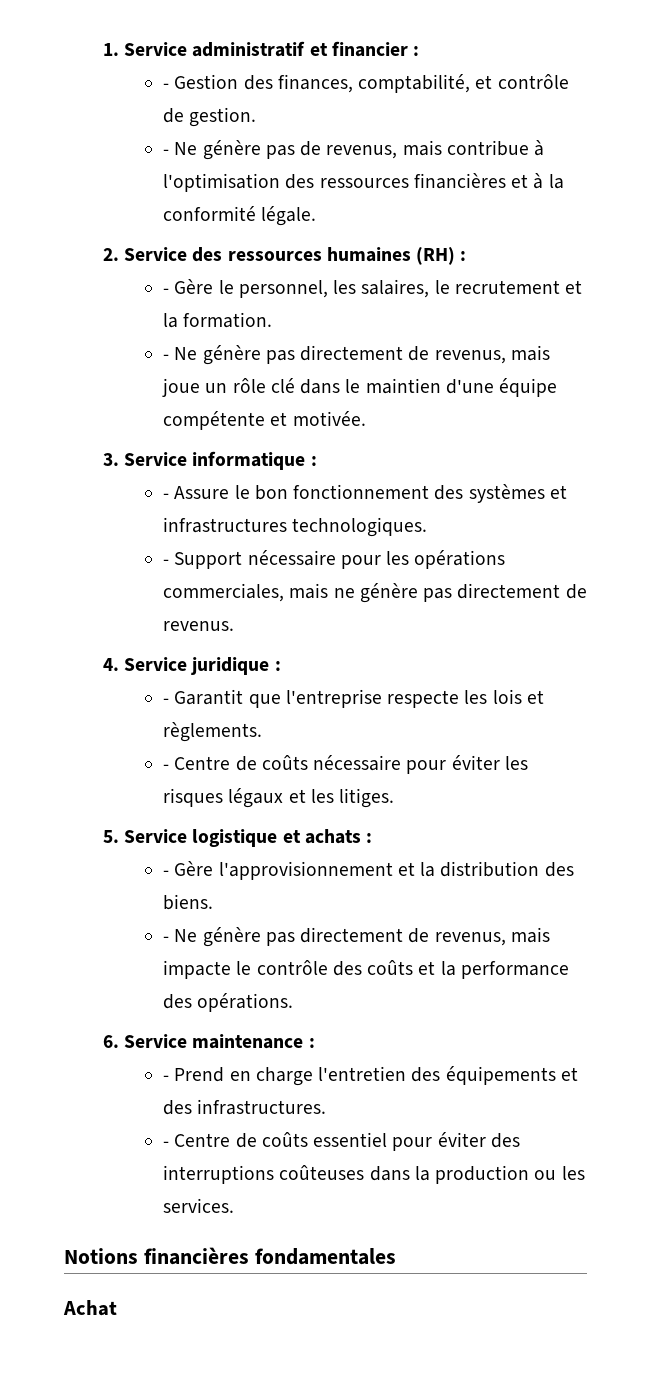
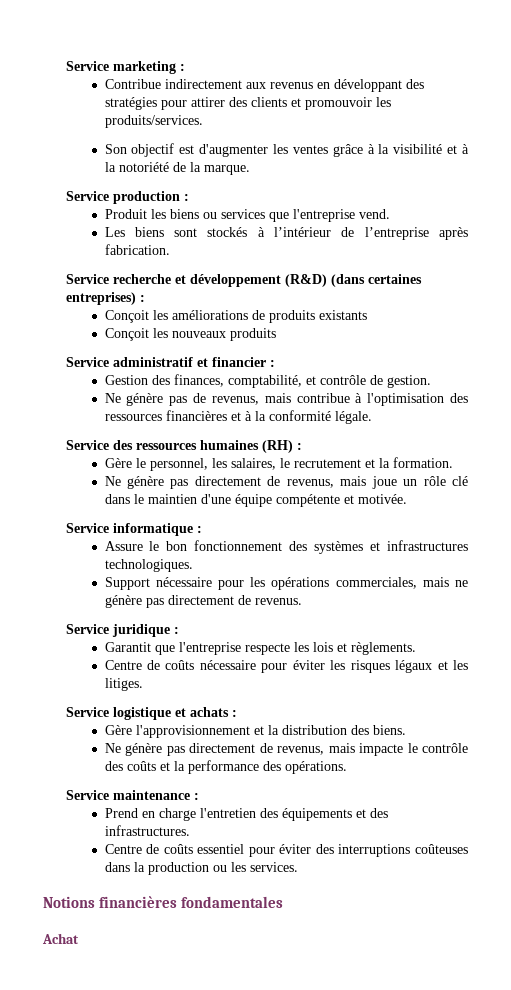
- 1. Service administratif et financier :
+ Service marketing :
+ Contribue indirectement aux revenus en développant des stratégies pour attirer des clients et promouvoir les produits/services.
+ Son objectif est d'augmenter les ventes grâce à la visibilité et à la notoriété de la marque.
+ Service production :
+ Produit les biens ou services que l'entreprise vend.
+ Les biens sont stockés à l’intérieur de l’entreprise après fabrication.
+ Service recherche et développement (R&D) (dans certaines entreprises) :
+ Conçoit les améliorations de produits existants
+ Conçoit les nouveaux produits
+ Service administratif et financier :
- - Gestion des finances, comptabilité, et contrôle de gestion.
+ Gestion des finances, comptabilité, et contrôle de gestion.
- - Ne génère pas de revenus, mais contribue à l'optimisation des ressources financières et à la conformité légale.
+ Ne génère pas de revenus, mais contribue à l'optimisation des ressources financières et à la conformité légale.
- 2. Service des ressources humaines (RH) :
+ Service des ressources humaines (RH) :
- - Gère le personnel, les salaires, le recrutement et la formation.
+ Gère le personnel, les salaires, le recrutement et la formation.
- - Ne génère pas directement de revenus, mais joue un rôle clé dans le maintien d'une équipe compétente et motivée.
+ Ne génère pas directement de revenus, mais joue un rôle clé dans le maintien d'une équipe compétente et motivée.
- 3. Service informatique :
+ Service informatique :
- - Assure le bon fonctionnement des systèmes et infrastructures technologiques.
+ Assure le bon fonctionnement des systèmes et infrastructures technologiques.
- - Support nécessaire pour les opérations commerciales, mais ne génère pas directement de revenus.
+ Support nécessaire pour les opérations commerciales, mais ne génère pas directement de revenus.
- 4. Service juridique :
+ Service juridique :
- - Garantit que l'entreprise respecte les lois et règlements.
+ Garantit que l'entreprise respecte les lois et règlements.
- - Centre de coûts nécessaire pour éviter les risques légaux et les litiges.
+ Centre de coûts nécessaire pour éviter les risques légaux et les litiges.
- 5. Service logistique et achats :
+ Service logistique et achats :
- - Gère l'approvisionnement et la distribution des biens.
+ Gère l'approvisionnement et la distribution des biens.
- - Ne génère pas directement de revenus, mais impacte le contrôle des coûts et la performance des opérations.
+ Ne génère pas directement de revenus, mais impacte le contrôle des coûts et la performance des opérations.
- 6. Service maintenance :
+ Service maintenance :
- - Prend en charge l'entretien des équipements et des infrastructures.
+ Prend en charge l'entretien des équipements et des infrastructures.
- - Centre de coûts essentiel pour éviter des interruptions coûteuses dans la production ou les services.
+ Centre de coûts essentiel pour éviter des interruptions coûteuses dans la production ou les services.

